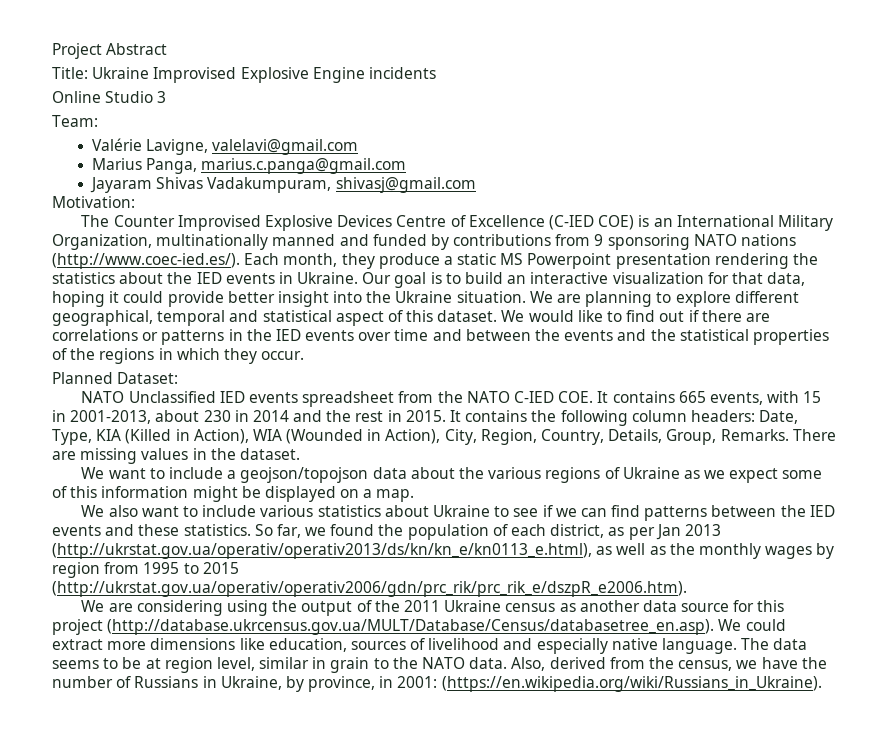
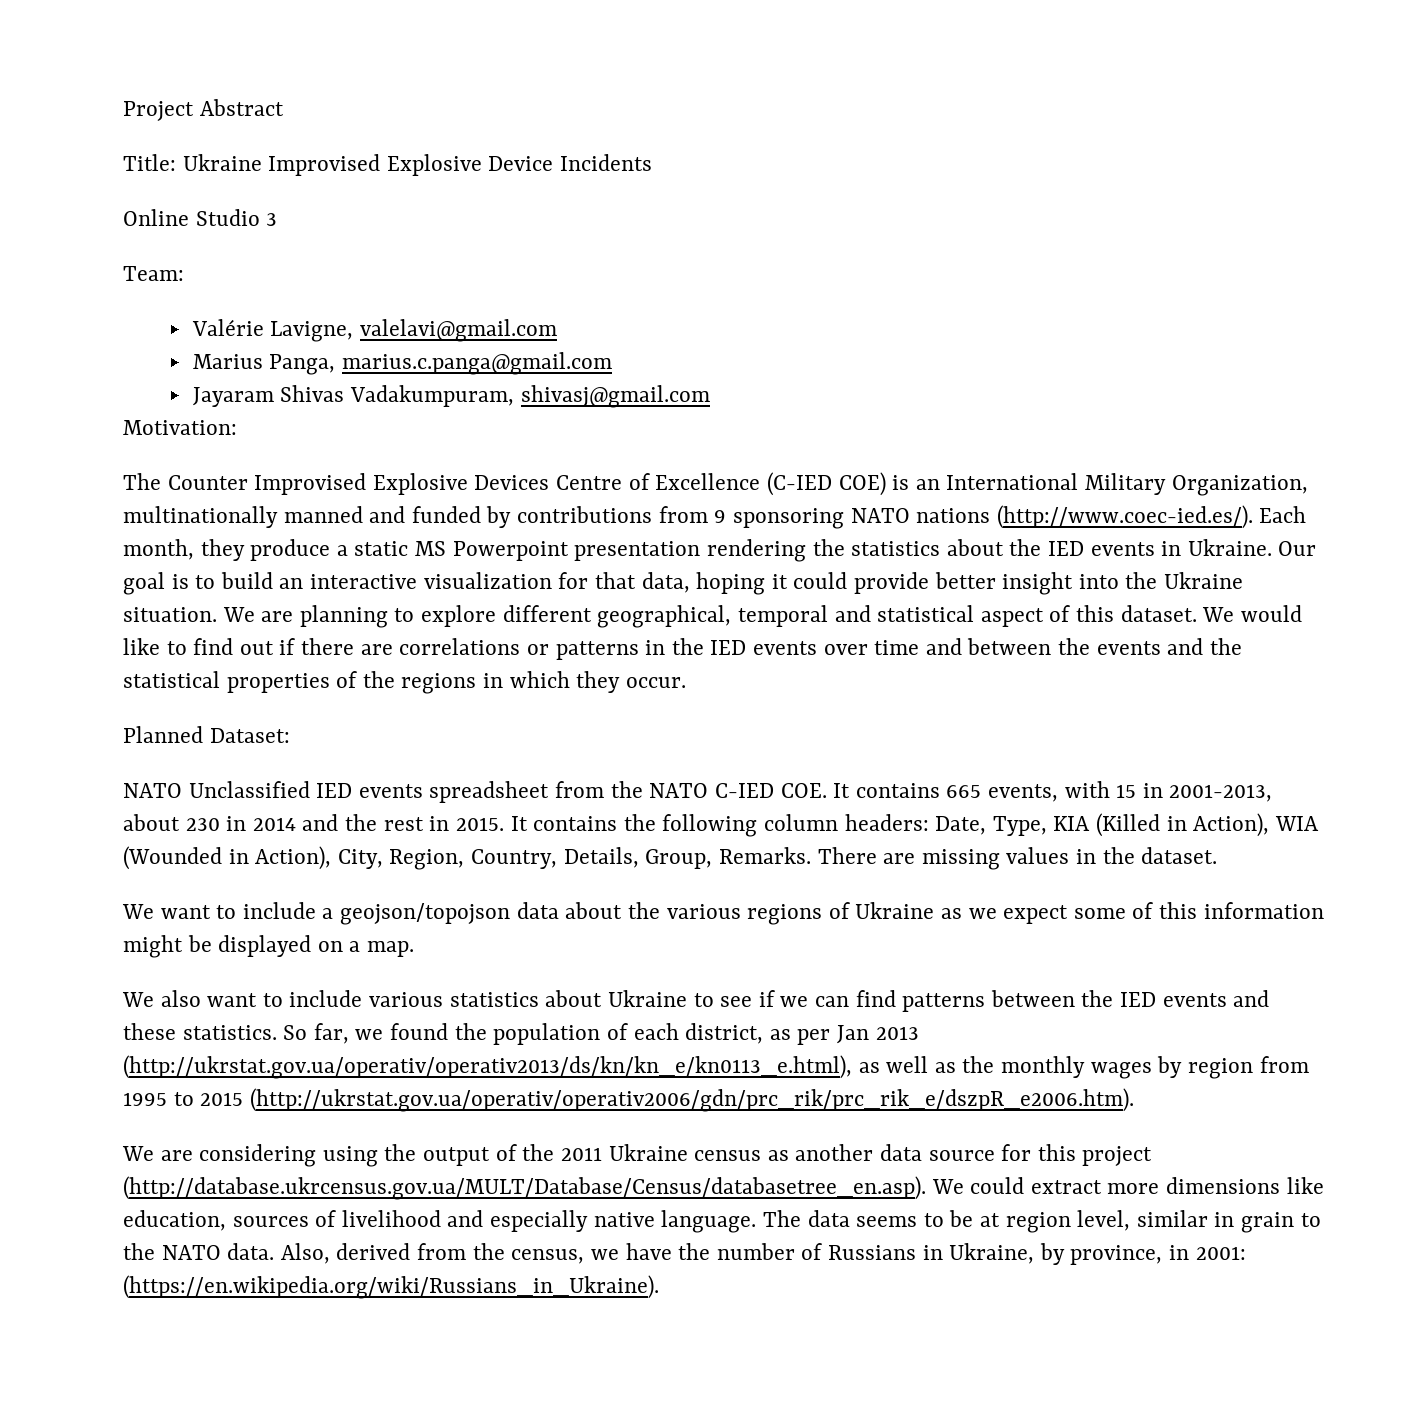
- Title: Ukraine Improvised Explosive Engine incidents
+ Title: Ukraine Improvised Explosive Device Incidents

